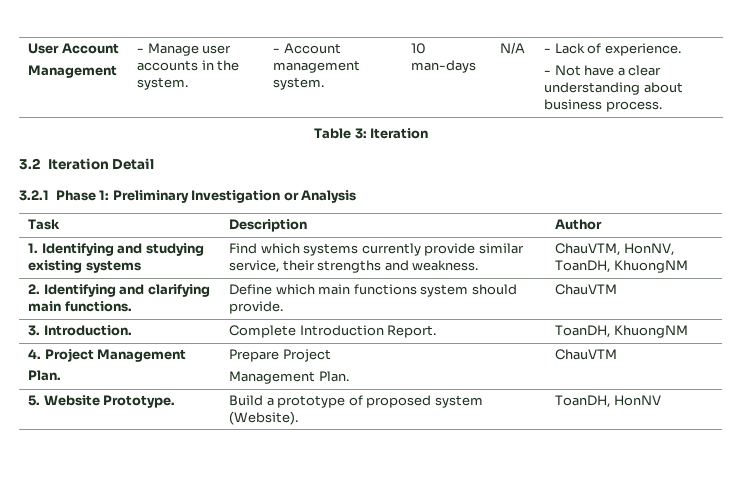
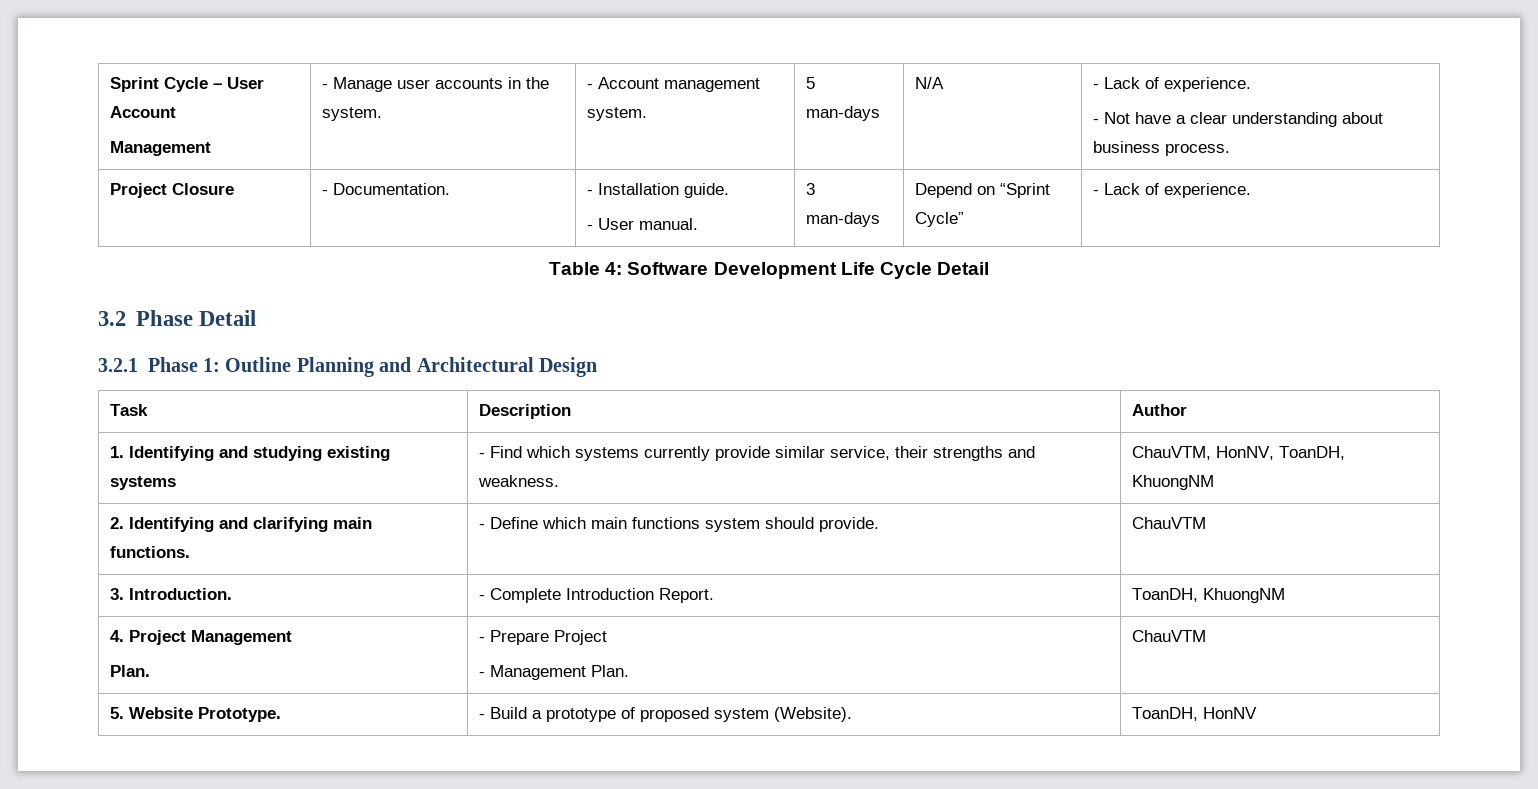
- User Account
- Management | - Manage user accounts in the system. | - Account management system. | 10 man-days | N/A | - Lack of experience.
+ Sprint Cycle – User Account
+ Management | - Manage user accounts in the system. | - Account management system. | 5 man-days | N/A | - Lack of experience.
- Table 3: Iteration
+ Project Closure | - Documentation. | - Installation guide.
+ - User manual. | 3 man-days | Depend on “Sprint Cycle” | - Lack of experience.
+ Table 4: Software Development Life Cycle Detail
- 3.2 Iteration Detail
+ 3.2 Phase Detail
- 3.2.1 Phase 1: Preliminary Investigation or Analysis
+ 3.2.1 Phase 1: Outline Planning and Architectural Design
- 1. Identifying and studying existing systems | Find which systems currently provide similar service, their strengths and weakness. | ChauVTM, HonNV, ToanDH, KhuongNM
+ 1. Identifying and studying existing systems | - Find which systems currently provide similar service, their strengths and weakness. | ChauVTM, HonNV, ToanDH, KhuongNM
- 2. Identifying and clarifying main functions. | Define which main functions system should provide. | ChauVTM
+ 2. Identifying and clarifying main functions. | - Define which main functions system should provide. | ChauVTM
- 3. Introduction. | Complete Introduction Report. | ToanDH, KhuongNM
+ 3. Introduction. | - Complete Introduction Report. | ToanDH, KhuongNM
  4. Project Management
- Plan. | Prepare Project
- Management Plan. | ChauVTM
+ Plan. | - Prepare Project
+ - Management Plan. | ChauVTM
- 5. Website Prototype. | Build a prototype of proposed system (Website). | ToanDH, HonNV
+ 5. Website Prototype. | - Build a prototype of proposed system (Website). | ToanDH, HonNV

